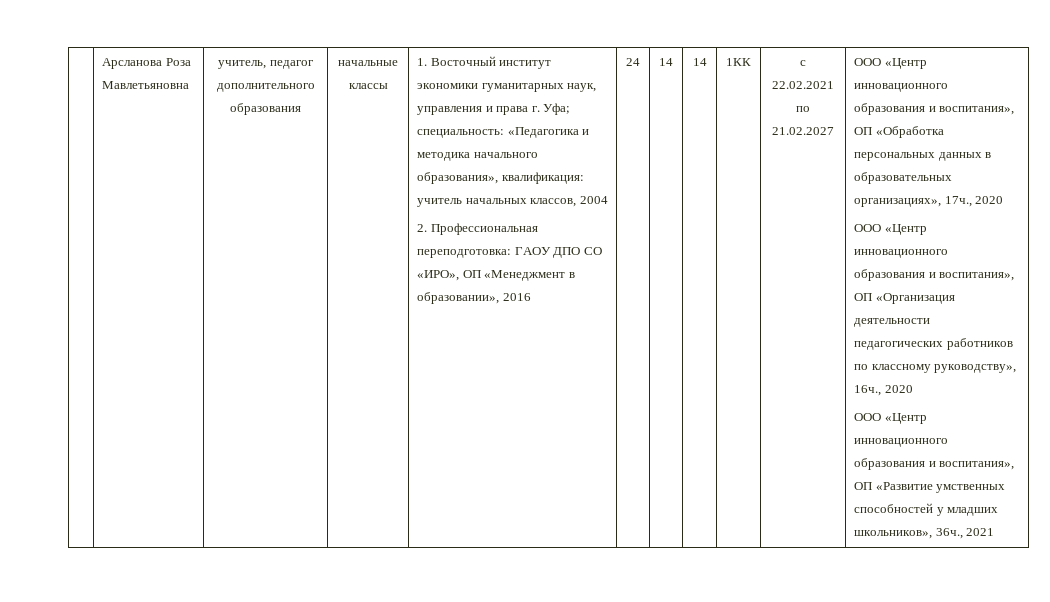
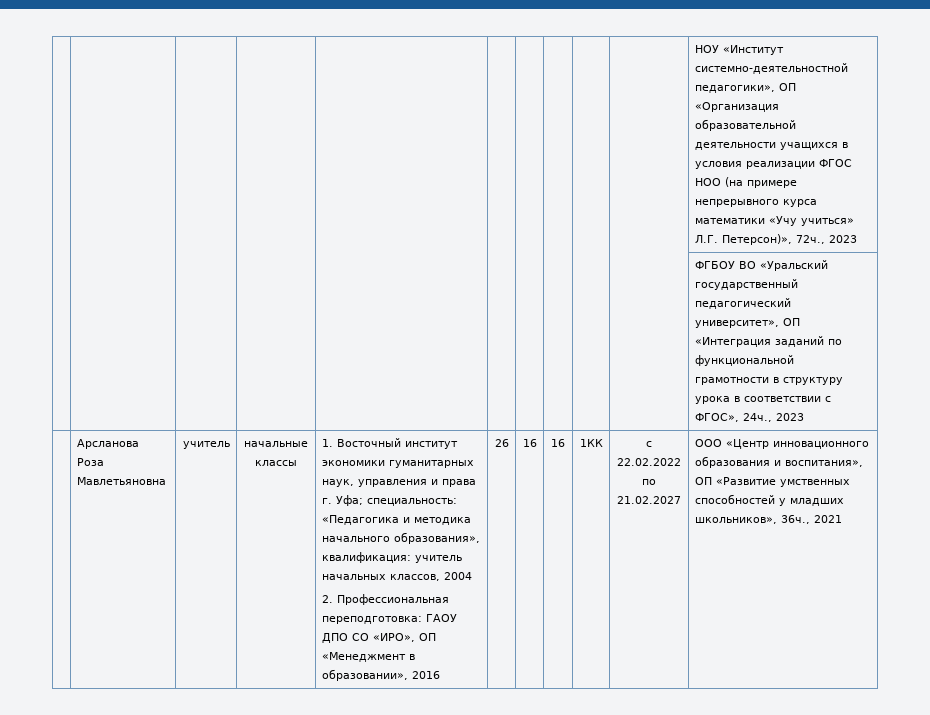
+ НОУ «Институт системно-деятельностной педагогики», ОП «Организация образовательной деятельности учащихся в условия реализации ФГОС НОО (на примере непрерывного курса математики «Учу учиться» Л.Г. Петерсон)», 72ч., 2023
+ | | | | | | | | | | ФГБОУ ВО «Уральский государственный педагогический университет», ОП «Интеграция заданий по функциональной грамотности в структуру урока в соответствии с ФГОС», 24ч., 2023
- Арсланова Роза Мавлетьяновна | учитель, педагог дополнительного образования
+ Арсланова Роза Мавлетьяновна | учитель
- 24 | 14 | 14
+ 26 | 16 | 16
- с 22.02.2021 по 21.02.2027
+ с 22.02.2022 по 21.02.2027
- ООО «Центр инновационного образования и воспитания», ОП «Обработка персональных данных в образовательных организациях», 17ч., 2020
- ООО «Центр инновационного образования и воспитания», ОП «Организация деятельности педагогических работников по классному руководству», 16ч., 2020

